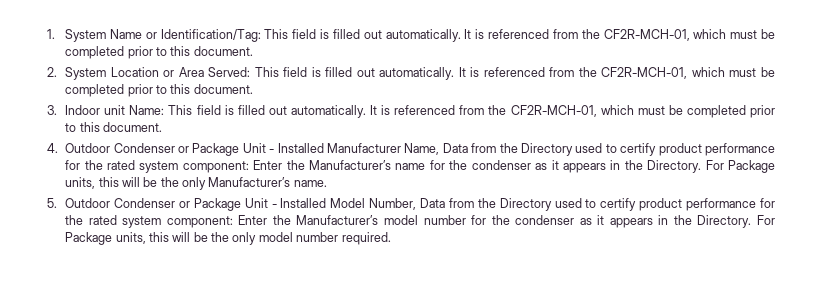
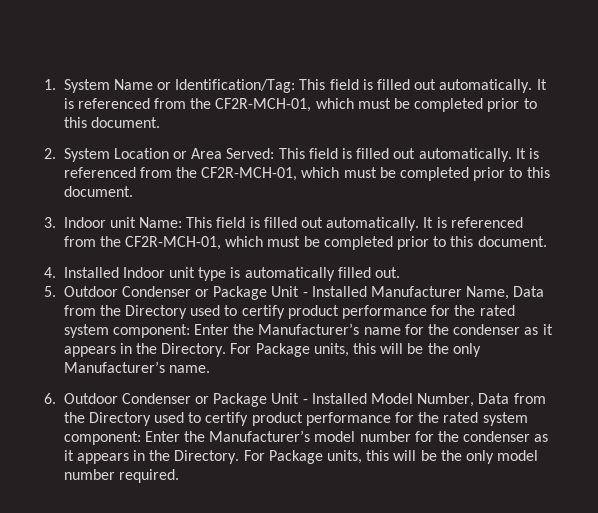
- 4. Outdoor Condenser or Package Unit - Installed Manufacturer Name, Data from the Directory used to certify product performance for the rated system component: Enter the Manufacturer’s name for the condenser as it appears in the Directory.
+ 4. Installed Indoor unit type is automatically filled out.
+ 5. Outdoor Condenser or Package Unit - Installed Manufacturer Name, Data from the Directory used to certify product performance for the rated system component: Enter the Manufacturer’s name for the condenser as it appears in the Directory.
- 5. Outdoor Condenser or Package Unit - Installed Model Number, Data from the Directory used to certify product performance for the rated system component: Enter the Manufacturer’s model number for the condenser as it appears in the Directory.
+ 6. Outdoor Condenser or Package Unit - Installed Model Number, Data from the Directory used to certify product performance for the rated system component: Enter the Manufacturer’s model number for the condenser as it appears in the Directory.

